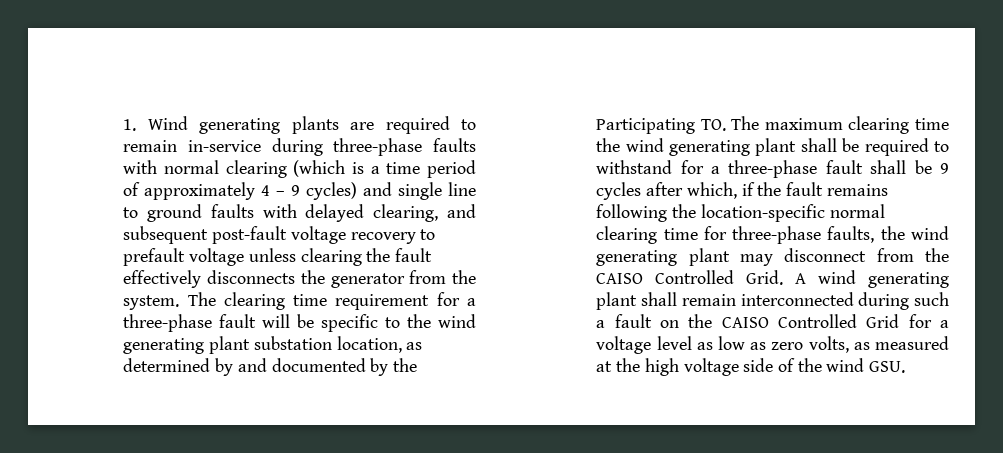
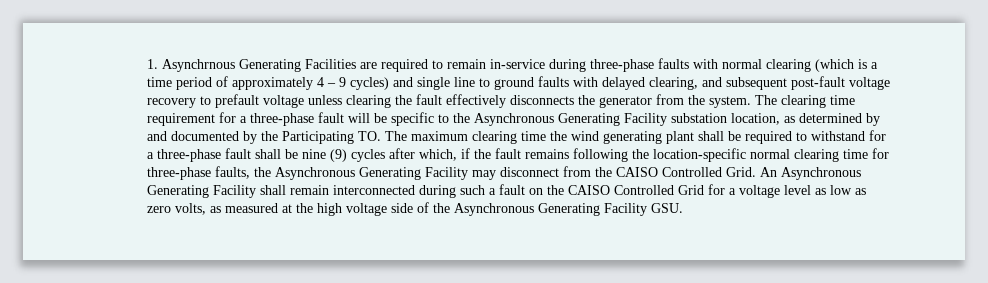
- 1. Wind generating plants are required to remain in-service during three-phase faults with normal clearing (which is a time period of approximately 4 – 9 cycles) and single line to ground faults with delayed clearing, and subsequent post-fault voltage recovery to prefault voltage unless clearing the fault effectively disconnects the generator from the system.
+ 1. Asynchrnous Generating Facilities are required to remain in-service during three-phase faults with normal clearing (which is a time period of approximately 4 – 9 cycles) and single line to ground faults with delayed clearing, and subsequent post-fault voltage recovery to prefault voltage unless clearing the fault effectively disconnects the generator from the system.
- The clearing time requirement for a three-phase fault will be specific to the wind generating plant substation location, as determined by and documented by the Participating TO. The maximum clearing time the wind generating plant shall be required to withstand for a three-phase fault shall be 9 cycles after which, if the fault remains following the location-specific normal clearing time for three-phase faults, the wind generating plant may disconnect from the CAISO Controlled Grid.
+ The clearing time requirement for a three-phase fault will be specific to the Asynchronous Generating Facility substation location, as determined by and documented by the Participating TO. The maximum clearing time the wind generating plant shall be required to withstand for a three-phase fault shall be nine (9) cycles after which, if the fault remains following the location-specific normal clearing time for three-phase faults, the Asynchronous Generating Facility may disconnect from the CAISO Controlled Grid.
- A wind generating plant shall remain interconnected during such a fault on the CAISO Controlled Grid for a voltage level as low as zero volts, as measured at the high voltage side of the wind GSU.
+ An Asynchronous Generating Facility shall remain interconnected during such a fault on the CAISO Controlled Grid for a voltage level as low as zero volts, as measured at the high voltage side of the Asynchronous Generating Facility GSU.

